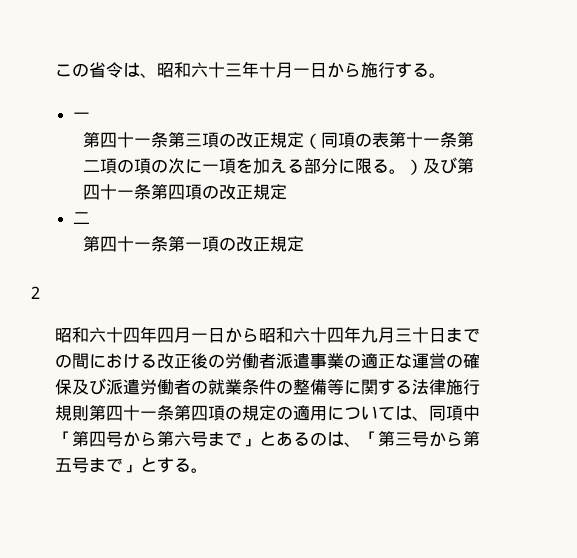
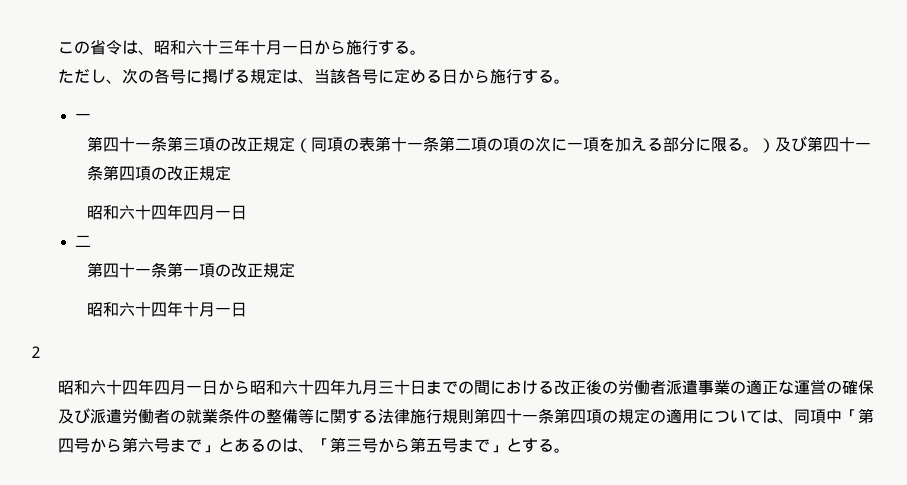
+ ただし、次の各号に掲げる規定は、当該各号に定める日から施行する。
  第四十一条第三項の改正規定（同項の表第十一条第二項の項の次に一項を加える部分に限る。）及び第四十一条第四項の改正規定
+ 昭和六十四年四月一日
+ 昭和六十四年十月一日

